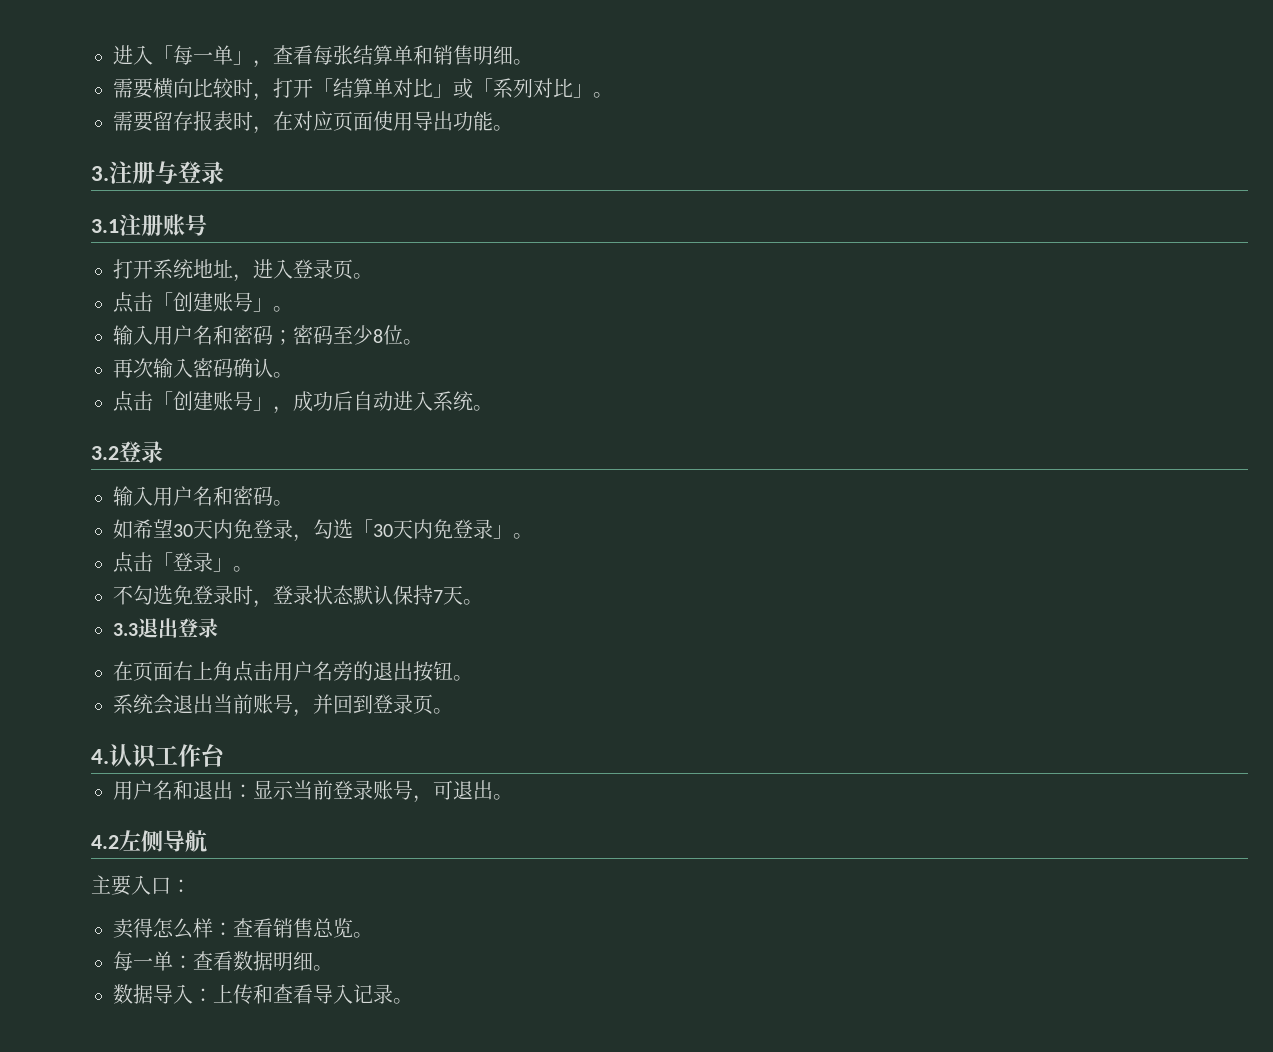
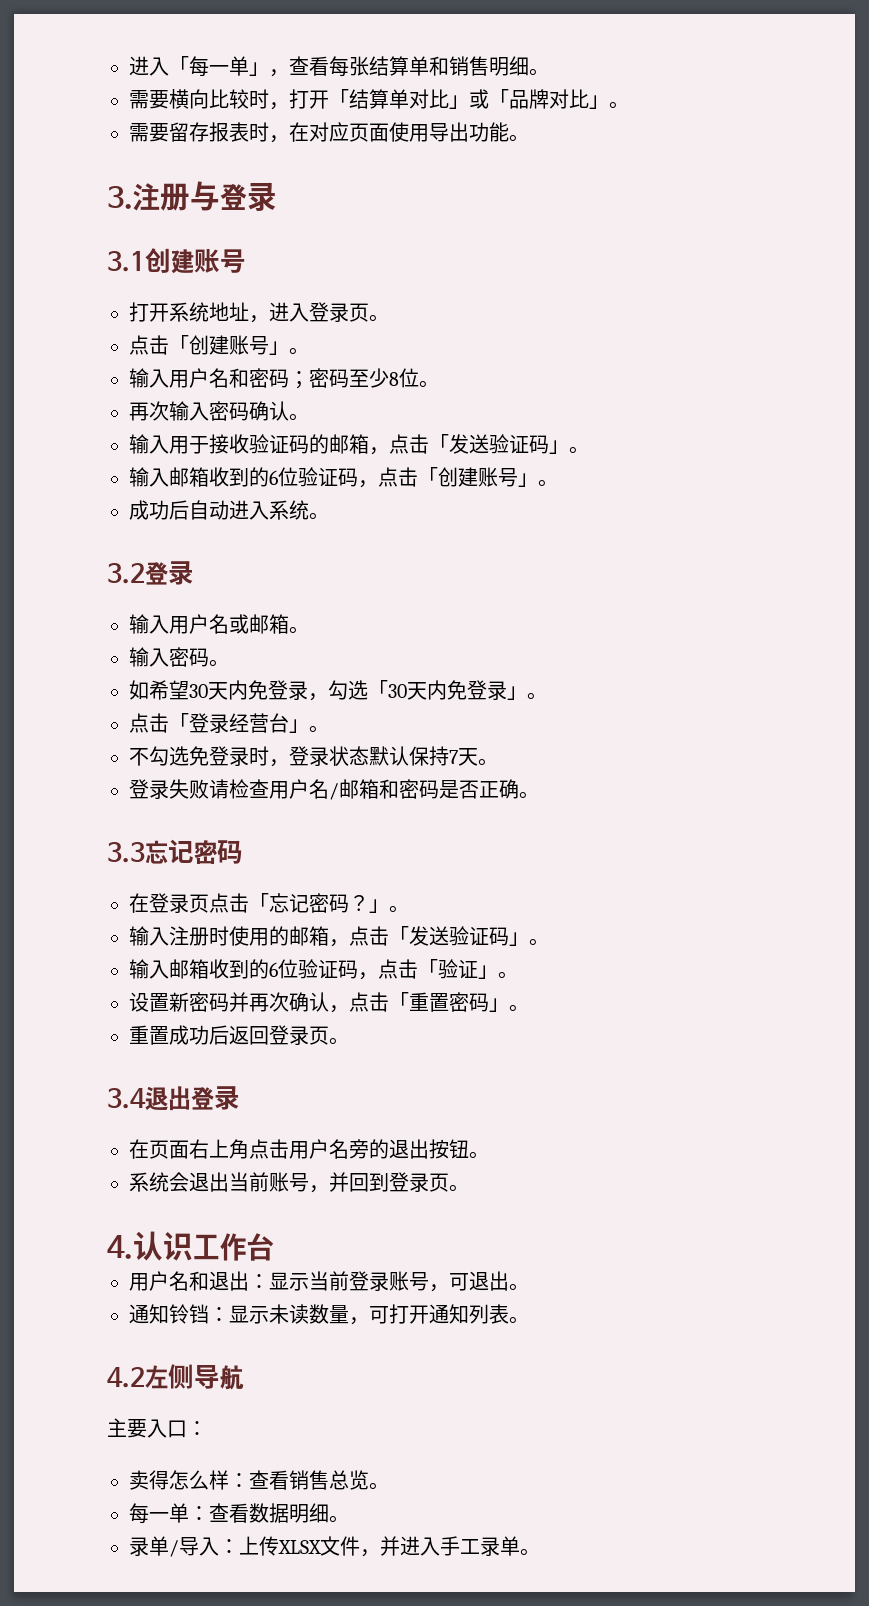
- 需要横向比较时，打开「结算单对比」或「系列对比」。
+ 需要横向比较时，打开「结算单对比」或「品牌对比」。
- 3.1注册账号
+ 3.1创建账号
- 点击「创建账号」，成功后自动进入系统。
+ 输入用于接收验证码的邮箱，点击「发送验证码」。
+ 输入邮箱收到的6位验证码，点击「创建账号」。
+ 成功后自动进入系统。
- 输入用户名和密码。
+ 输入用户名或邮箱。
+ 输入密码。
- 点击「登录」。
+ 点击「登录经营台」。
- 3.3退出登录
+ 登录失败请检查用户名/邮箱和密码是否正确。
+ 3.3忘记密码
+ 在登录页点击「忘记密码？」。
+ 输入注册时使用的邮箱，点击「发送验证码」。
+ 输入邮箱收到的6位验证码，点击「验证」。
+ 设置新密码并再次确认，点击「重置密码」。
+ 重置成功后返回登录页。
+ 3.4退出登录
+ 通知铃铛：显示未读数量，可打开通知列表。
- 数据导入：上传和查看导入记录。
+ 录单/导入：上传XLSX文件，并进入手工录单。

